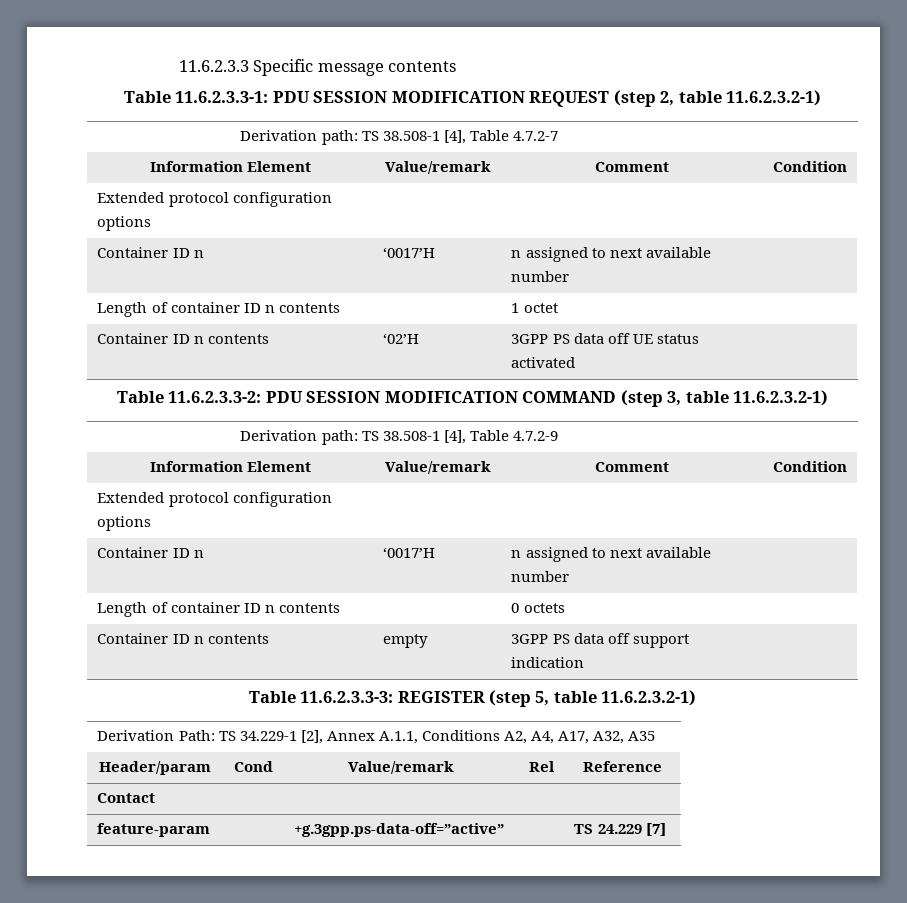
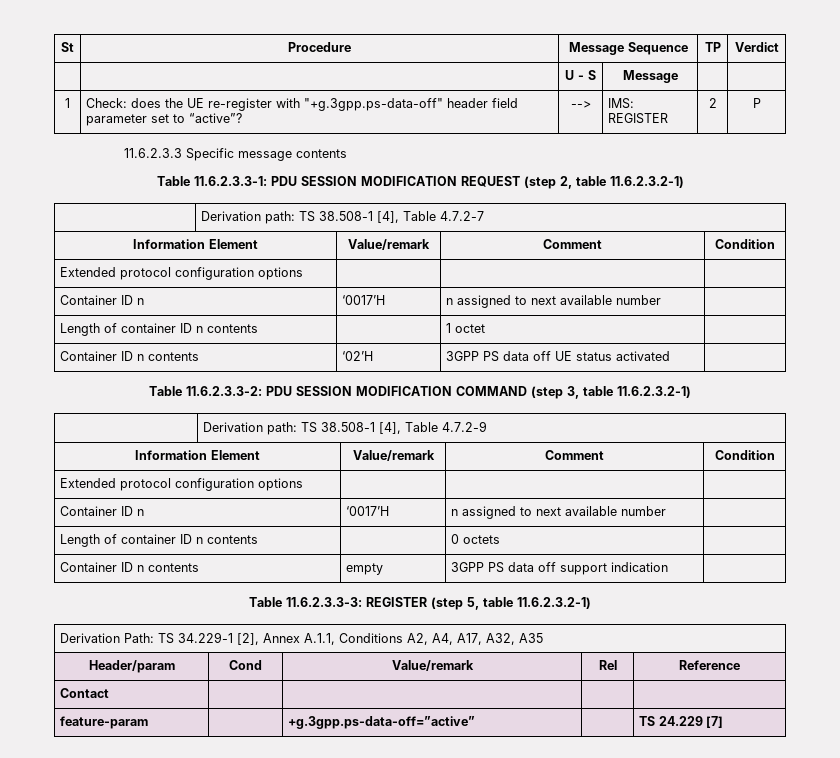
+ St | Procedure | Message Sequence | TP | Verdict
+ | | U - S | Message | |
+ 1 | Check: does the UE re-register with "+g.3gpp.ps-data-off" header field parameter set to “active”? | --> | IMS: REGISTER | 2 | P

